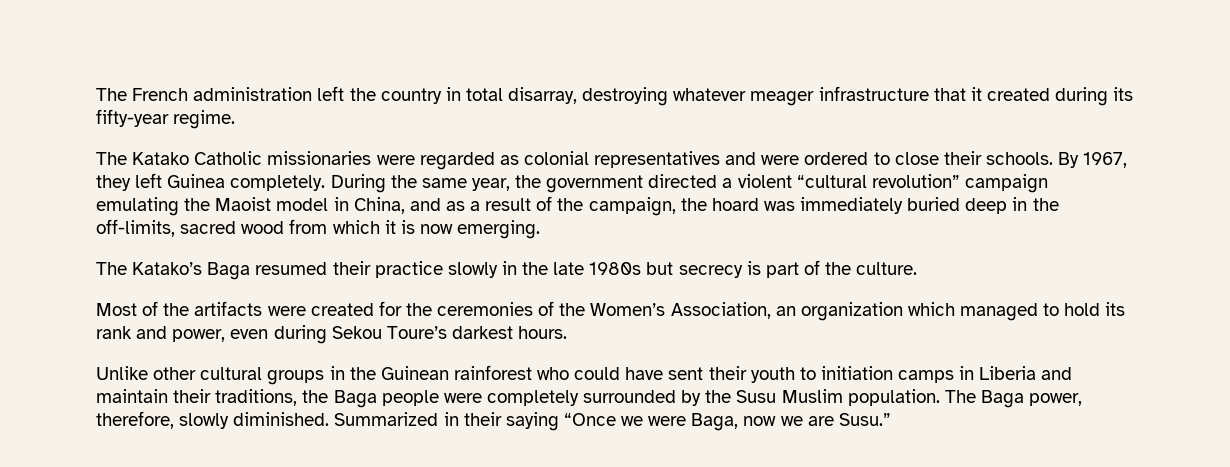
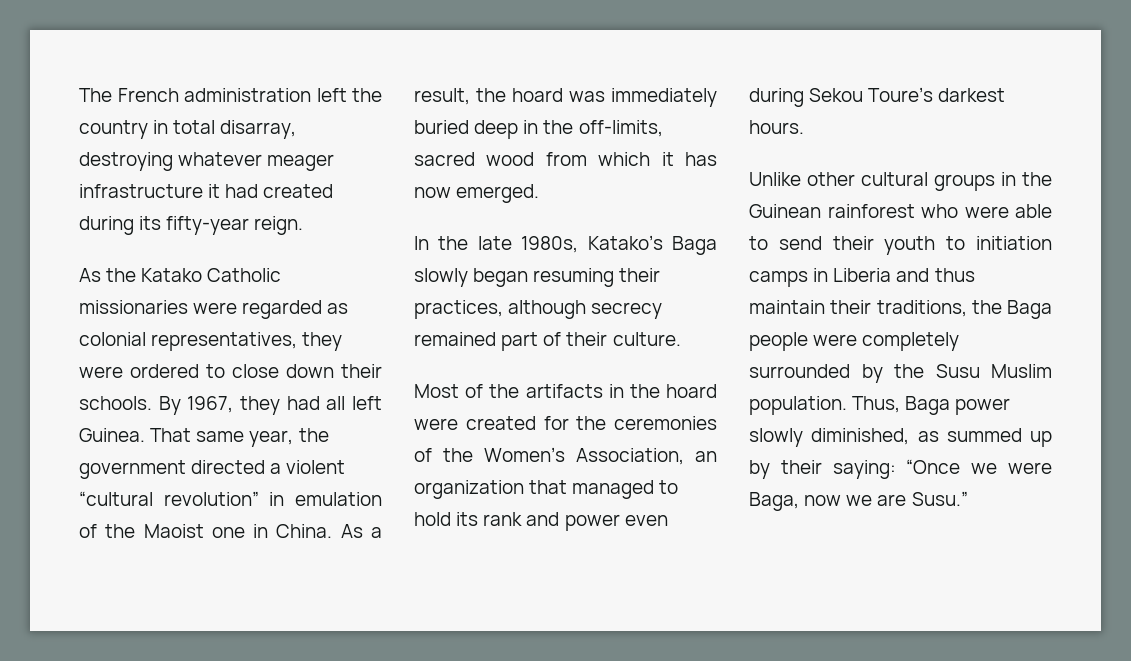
- The French administration left the country in total disarray, destroying whatever meager infrastructure that it created during its fifty-year regime.
- The Katako Catholic missionaries were regarded as colonial representatives and were ordered to close their schools.
+ The French administration left the country in total disarray, destroying whatever meager infrastructure it had created during its fifty-year reign.
+ As the Katako Catholic missionaries were regarded as colonial representatives, they were ordered to close down their schools.
- By 1967, they left Guinea completely. During the same year, the government directed a violent “cultural revolution” campaign emulating the Maoist model in China, and as a result of the campaign, the hoard was immediately buried deep in the off-limits, sacred wood from which it is now emerging.
- The Katako’s Baga resumed their practice slowly in the late 1980s but secrecy is part of the culture.
+ By 1967, they had all left Guinea. That same year, the government directed a violent “cultural revolution” in emulation of the Maoist one in China. As a result, the hoard was immediately buried deep in the off-limits, sacred wood from which it has now emerged.
+ In the late 1980s, Katako’s Baga slowly began resuming their practices, although secrecy remained part of their culture.
- Most of the artifacts were created for the ceremonies of the Women’s Association, an organization which managed to hold its rank and power, even during Sekou Toure’s darkest hours.
+ Most of the artifacts in the hoard were created for the ceremonies of the Women’s Association, an organization that managed to hold its rank and power even during Sekou Toure’s darkest hours.
- Unlike other cultural groups in the Guinean rainforest who could have sent their youth to initiation camps in Liberia and maintain their traditions, the Baga people were completely surrounded by the Susu Muslim population.
+ Unlike other cultural groups in the Guinean rainforest who were able to send their youth to initiation camps in Liberia and thus maintain their traditions, the Baga people were completely surrounded by the Susu Muslim population.
- The Baga power, therefore, slowly diminished. Summarized in their saying “Once we were Baga, now we are Susu.”
+ Thus, Baga power slowly diminished, as summed up by their saying: “Once we were Baga, now we are Susu.”

